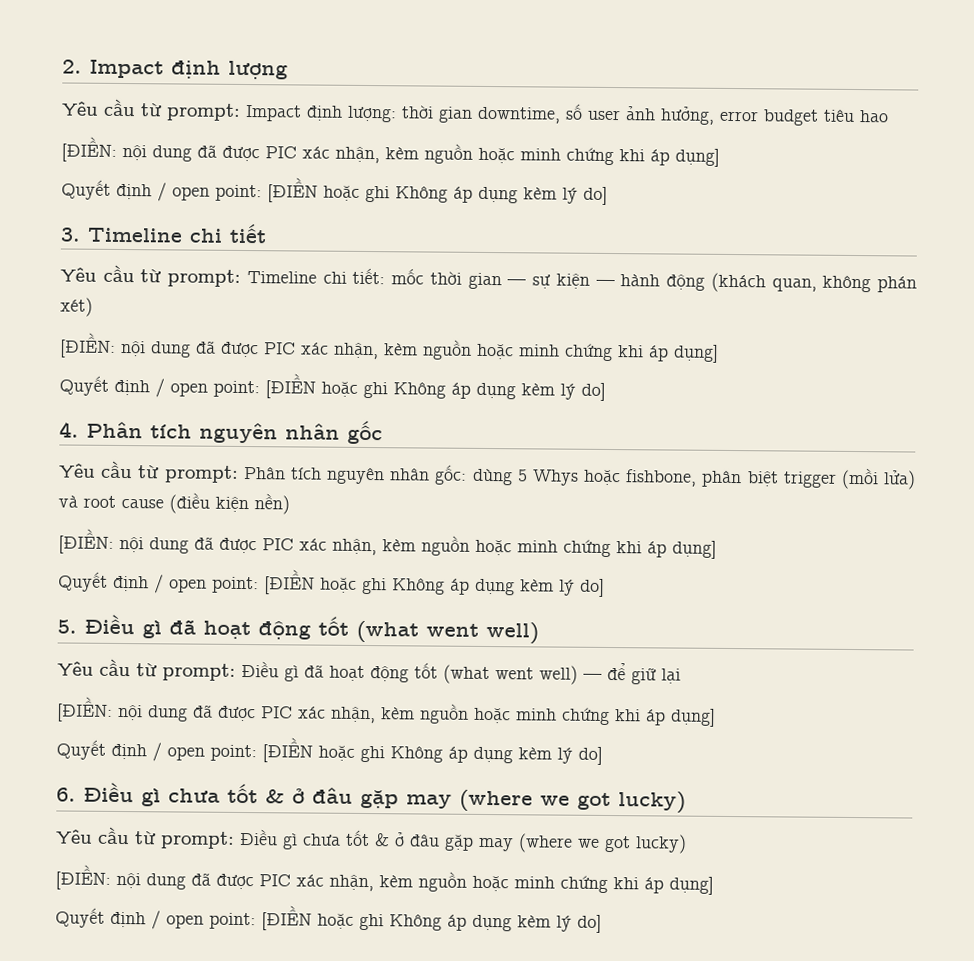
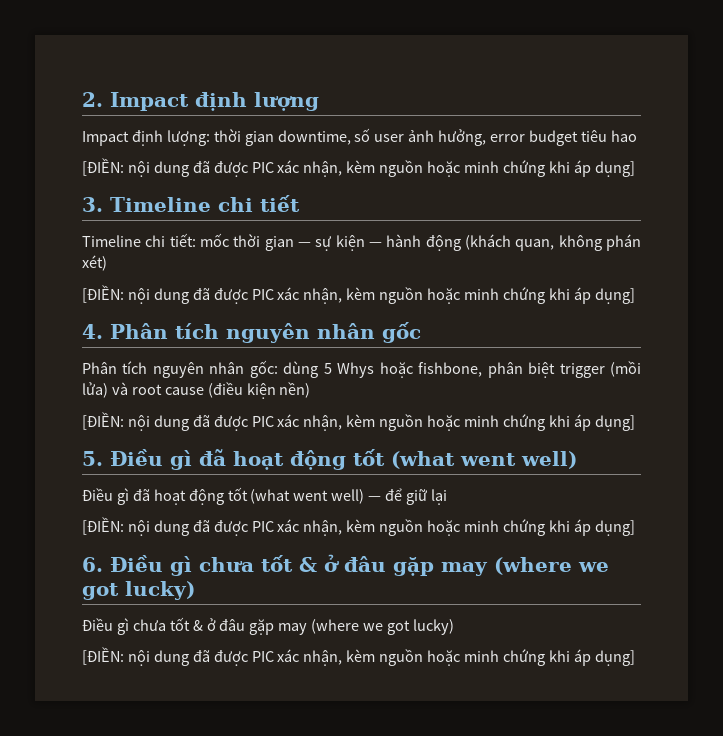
- Yêu cầu từ prompt: Impact định lượng: thời gian downtime, số user ảnh hưởng, error budget tiêu hao
+ Impact định lượng: thời gian downtime, số user ảnh hưởng, error budget tiêu hao
  [ĐIỀN: nội dung đã được PIC xác nhận, kèm nguồn hoặc minh chứng khi áp dụng]
- Quyết định / open point: [ĐIỀN hoặc ghi Không áp dụng kèm lý do]
- Yêu cầu từ prompt: Timeline chi tiết: mốc thời gian — sự kiện — hành động (khách quan, không phán xét)
+ Timeline chi tiết: mốc thời gian — sự kiện — hành động (khách quan, không phán xét)
  [ĐIỀN: nội dung đã được PIC xác nhận, kèm nguồn hoặc minh chứng khi áp dụng]
- Quyết định / open point: [ĐIỀN hoặc ghi Không áp dụng kèm lý do]
- Yêu cầu từ prompt: Phân tích nguyên nhân gốc: dùng 5 Whys hoặc fishbone, phân biệt trigger (mồi lửa) và root cause (điều kiện nền)
+ Phân tích nguyên nhân gốc: dùng 5 Whys hoặc fishbone, phân biệt trigger (mồi lửa) và root cause (điều kiện nền)
  [ĐIỀN: nội dung đã được PIC xác nhận, kèm nguồn hoặc minh chứng khi áp dụng]
- Quyết định / open point: [ĐIỀN hoặc ghi Không áp dụng kèm lý do]
- Yêu cầu từ prompt: Điều gì đã hoạt động tốt (what went well) — để giữ lại
+ Điều gì đã hoạt động tốt (what went well) — để giữ lại
  [ĐIỀN: nội dung đã được PIC xác nhận, kèm nguồn hoặc minh chứng khi áp dụng]
- Quyết định / open point: [ĐIỀN hoặc ghi Không áp dụng kèm lý do]
  6. Điều gì chưa tốt & ở đâu gặp may (where we got lucky)
- Yêu cầu từ prompt: Điều gì chưa tốt & ở đâu gặp may (where we got lucky)
+ Điều gì chưa tốt & ở đâu gặp may (where we got lucky)
  [ĐIỀN: nội dung đã được PIC xác nhận, kèm nguồn hoặc minh chứng khi áp dụng]
- Quyết định / open point: [ĐIỀN hoặc ghi Không áp dụng kèm lý do]

